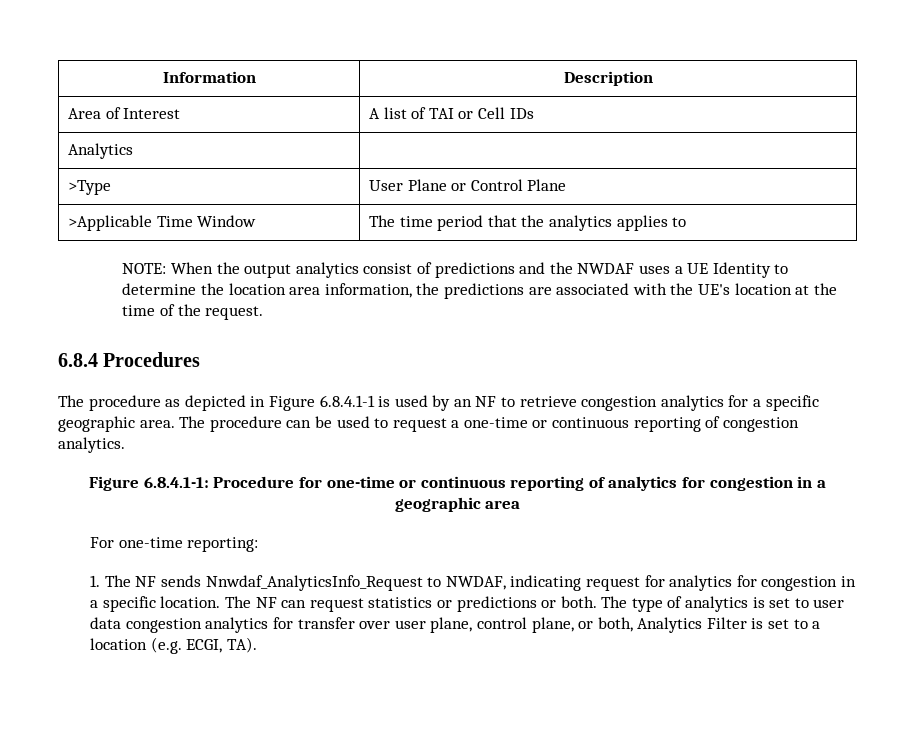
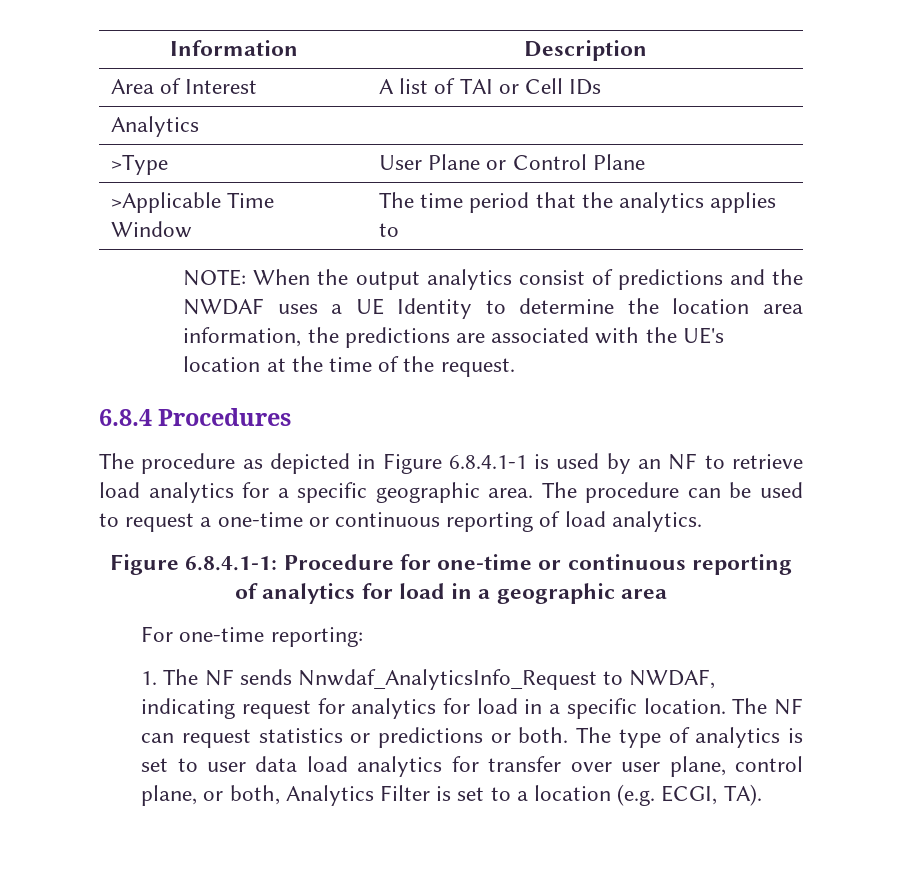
- The procedure as depicted in Figure 6.8.4.1-1 is used by an NF to retrieve congestion analytics for a specific geographic area.
+ The procedure as depicted in Figure 6.8.4.1-1 is used by an NF to retrieve load analytics for a specific geographic area.
- The procedure can be used to request a one-time or continuous reporting of congestion analytics.
+ The procedure can be used to request a one-time or continuous reporting of load analytics.
- Figure 6.8.4.1-1: Procedure for one-time or continuous reporting of analytics for congestion in a geographic area
+ Figure 6.8.4.1-1: Procedure for one-time or continuous reporting of analytics for load in a geographic area
- 1. The NF sends Nnwdaf_AnalyticsInfo_Request to NWDAF, indicating request for analytics for congestion in a specific location.
+ 1. The NF sends Nnwdaf_AnalyticsInfo_Request to NWDAF, indicating request for analytics for load in a specific location.
- The type of analytics is set to user data congestion analytics for transfer over user plane, control plane, or both, Analytics Filter is set to a location (e.g. ECGI, TA).
+ The type of analytics is set to user data load analytics for transfer over user plane, control plane, or both, Analytics Filter is set to a location (e.g. ECGI, TA).

